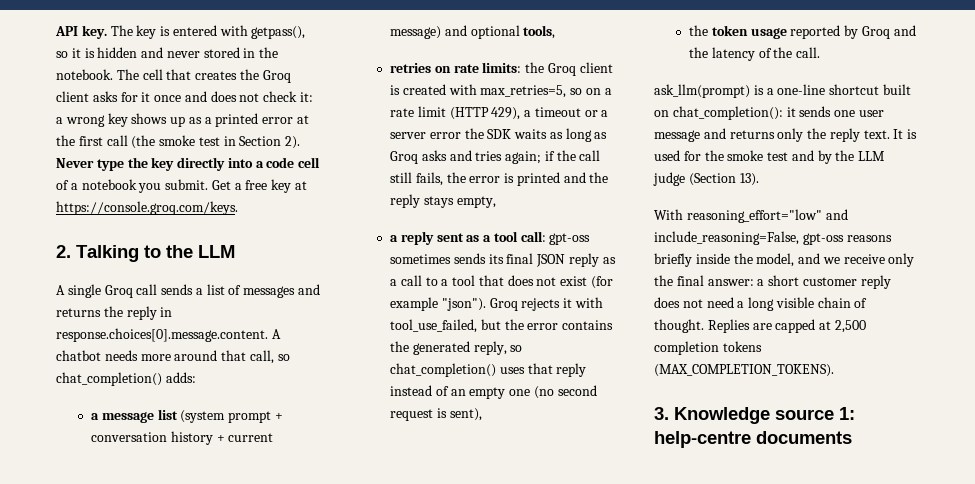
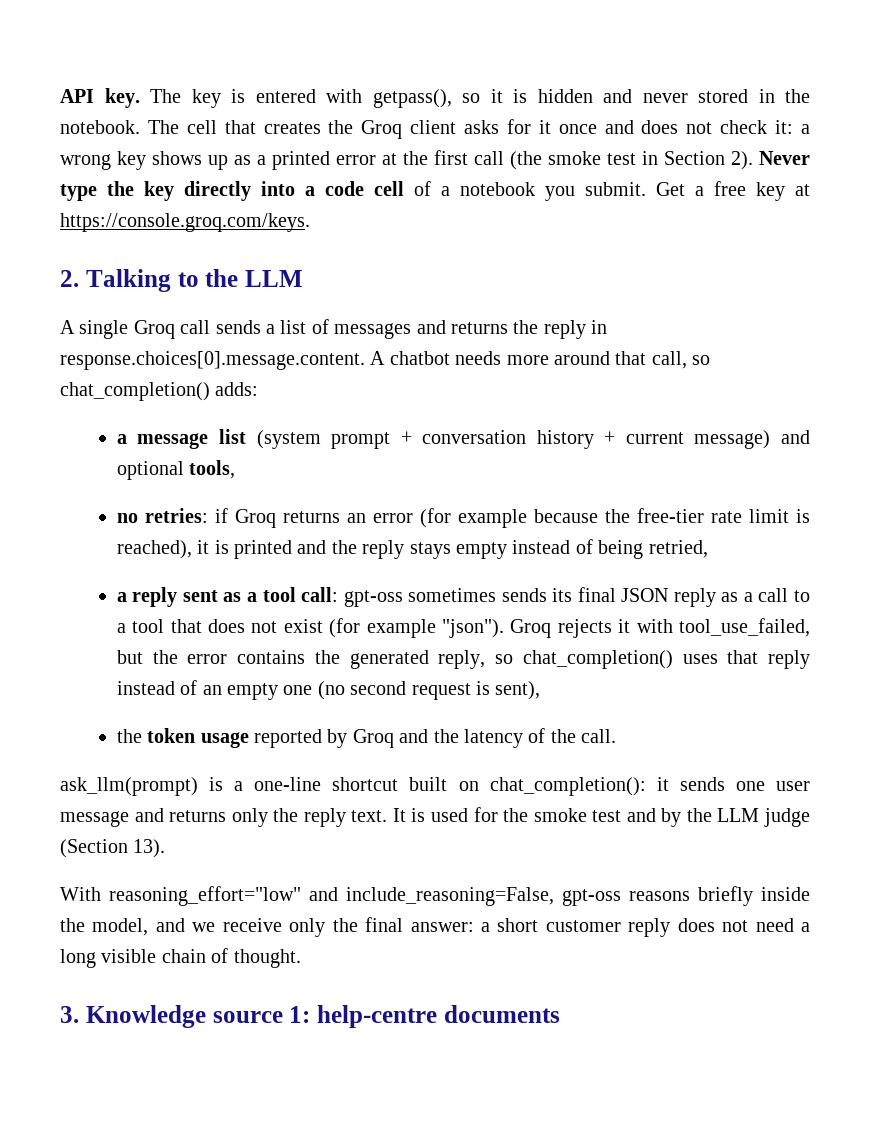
- retries on rate limits: the Groq client is created with max_retries=5, so on a rate limit (HTTP 429), a timeout or a server error the SDK waits as long as Groq asks and tries again; if the call still fails, the error is printed and the reply stays empty,
+ no retries: if Groq returns an error (for example because the free-tier rate limit is reached), it is printed and the reply stays empty instead of being retried,
- Replies are capped at 2,500 completion tokens (MAX_COMPLETION_TOKENS).

